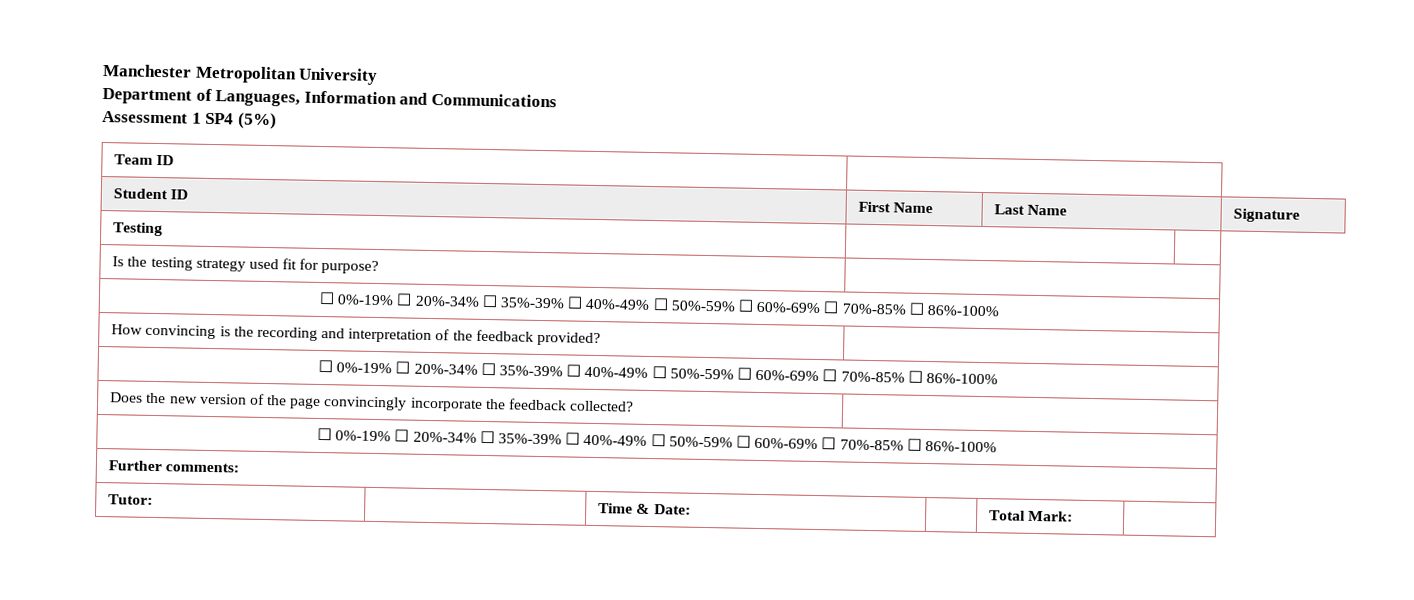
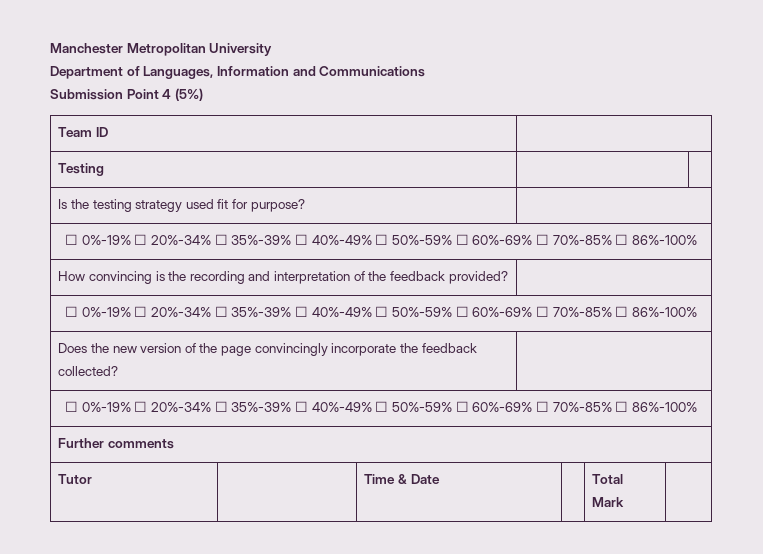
- Assessment 1 SP4 (5%)
+ Submission Point 4 (5%)
- Student ID | First Name | Last Name | Signature
- Further comments:
- Tutor: | | Time & Date: | | Total Mark: |
+ Further comments
+ Tutor | | Time & Date | | Total Mark |

